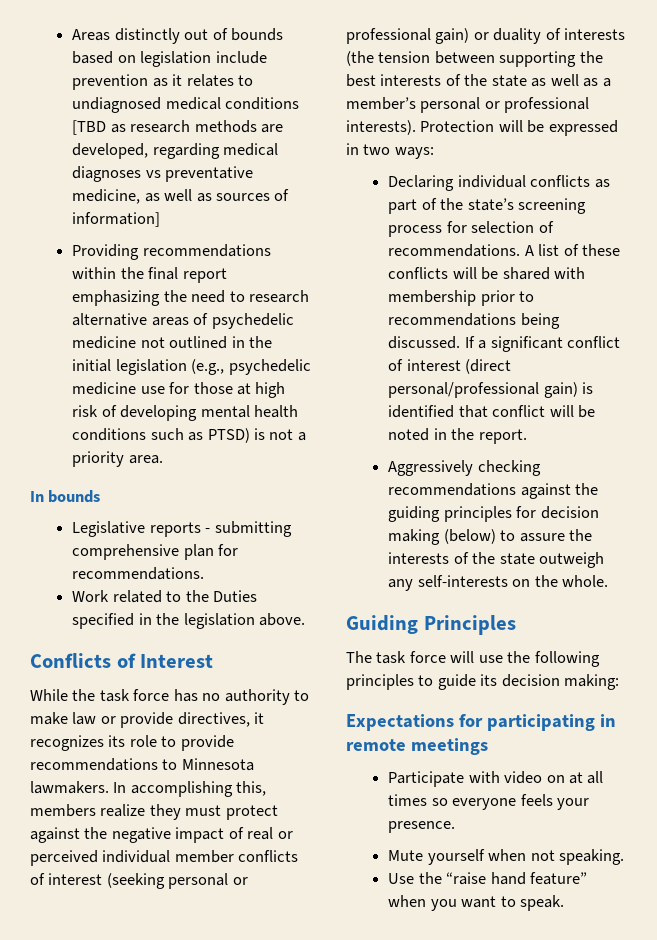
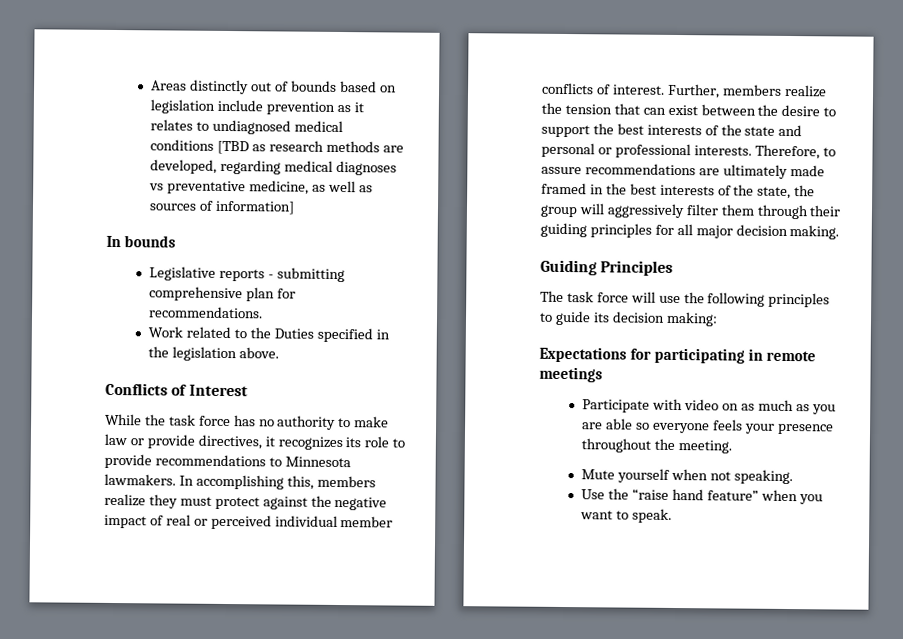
- Providing recommendations within the final report emphasizing the need to research alternative areas of psychedelic medicine not outlined in the initial legislation (e.g., psychedelic medicine use for those at high risk of developing mental health conditions such as PTSD) is not a priority area.
- In accomplishing this, members realize they must protect against the negative impact of real or perceived individual member conflicts of interest (seeking personal or professional gain) or duality of interests (the tension between supporting the best interests of the state as well as a member’s personal or professional interests). Protection will be expressed in two ways:
- Declaring individual conflicts as part of the state’s screening process for selection of recommendations. A list of these conflicts will be shared with membership prior to recommendations being discussed. If a significant conflict of interest (direct personal/professional gain) is identified that conflict will be noted in the report.
- Aggressively checking recommendations against the guiding principles for decision making (below) to assure the interests of the state outweigh any self-interests on the whole.
+ In accomplishing this, members realize they must protect against the negative impact of real or perceived individual member conflicts of interest. Further, members realize the tension that can exist between the desire to support the best interests of the state and personal or professional interests. Therefore, to assure recommendations are ultimately made framed in the best interests of the state, the group will aggressively filter them through their guiding principles for all major decision making.
- Participate with video on at all times so everyone feels your presence.
+ Participate with video on as much as you are able so everyone feels your presence throughout the meeting.

